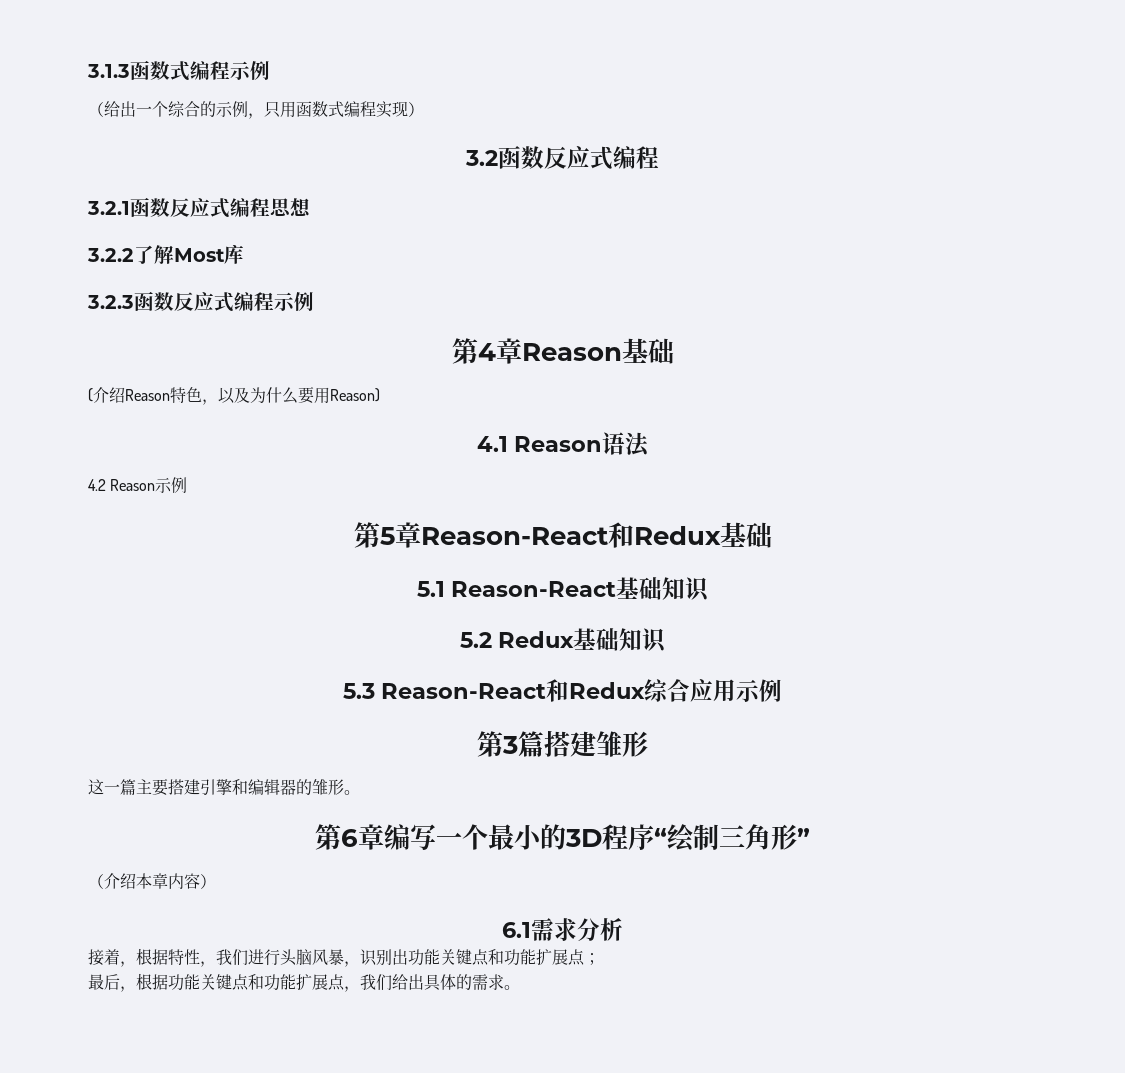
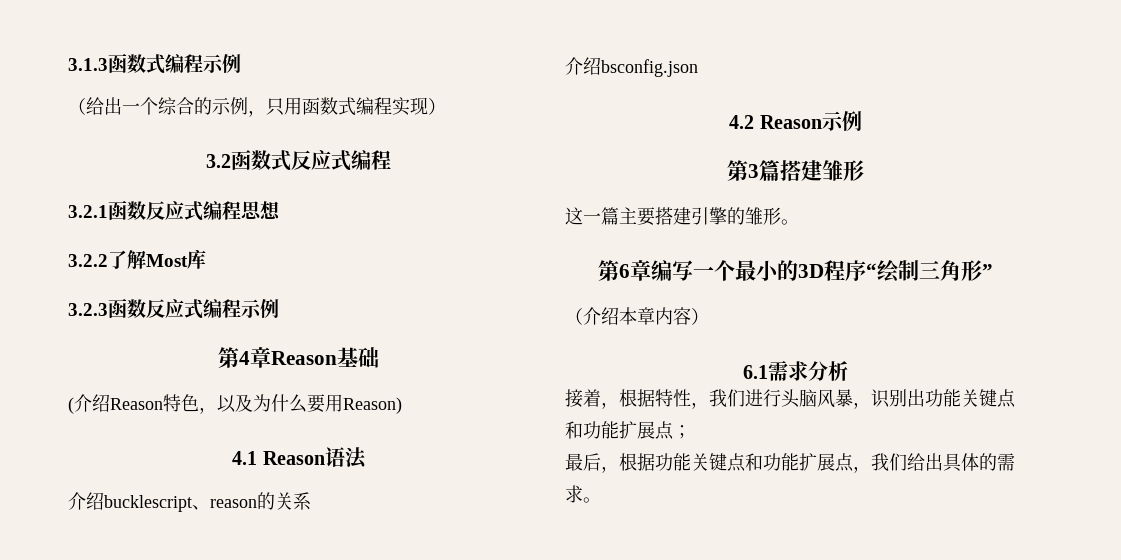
- 3.2函数反应式编程
+ 3.2函数式反应式编程
+ 介绍bucklescript、reason的关系
+ 介绍bsconfig.json
  4.2 Reason示例
- 第5章Reason-React和Redux基础
- 5.1 Reason-React基础知识
- 5.2 Redux基础知识
- 5.3 Reason-React和Redux综合应用示例
- 这一篇主要搭建引擎和编辑器的雏形。
+ 这一篇主要搭建引擎的雏形。

